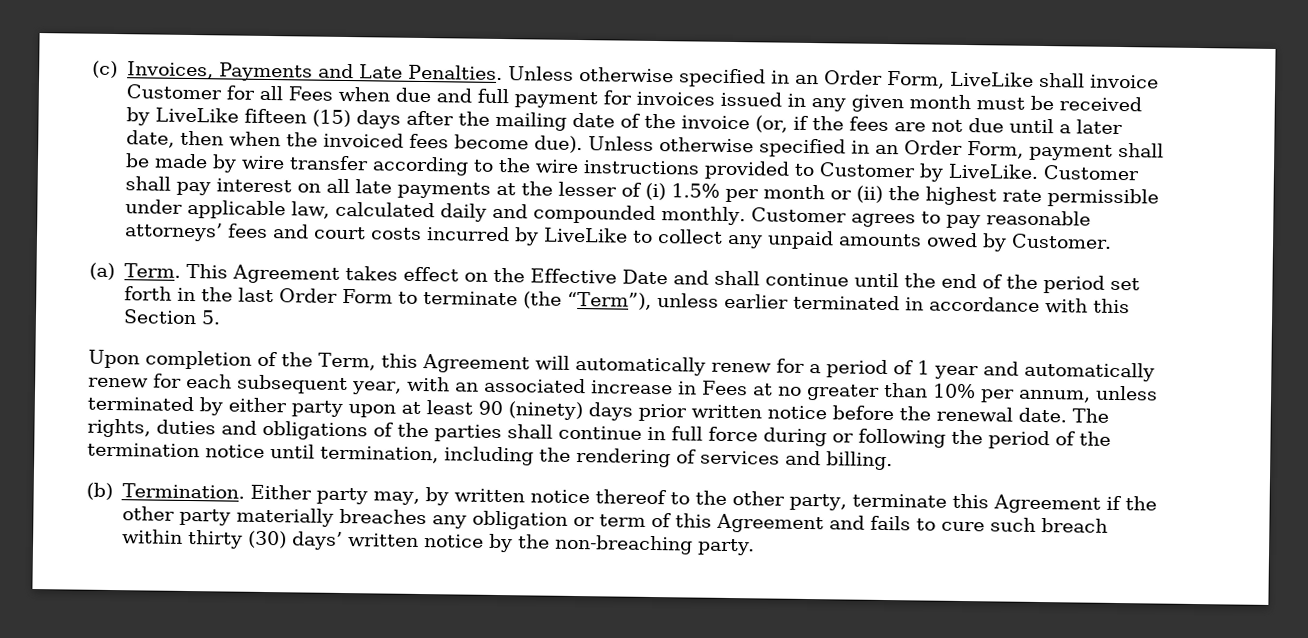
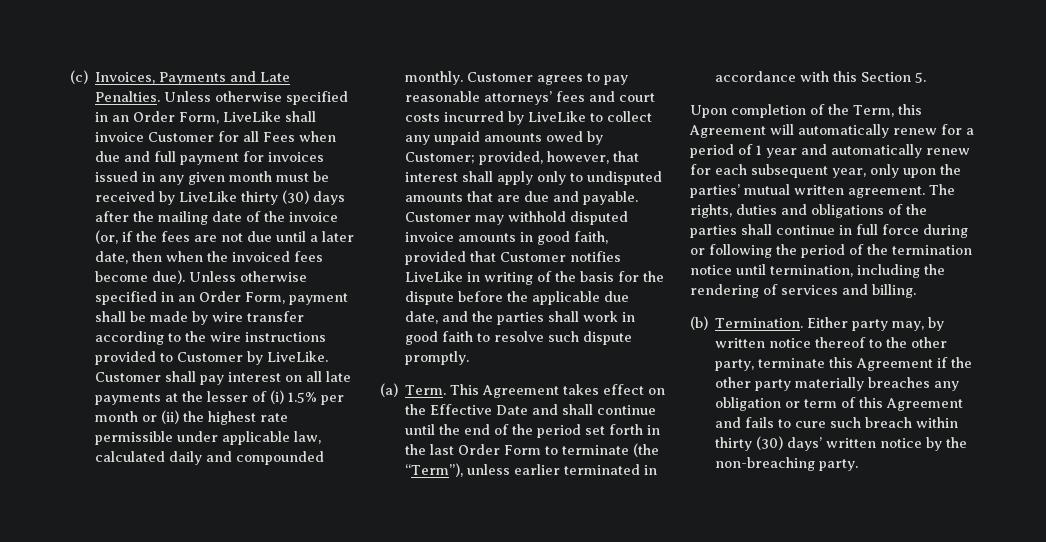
- Unless otherwise specified in an Order Form, LiveLike shall invoice Customer for all Fees when due and full payment for invoices issued in any given month must be received by LiveLike fifteen (15) days after the mailing date of the invoice (or, if the fees are not due until a later date, then when the invoiced fees become due).
+ Unless otherwise specified in an Order Form, LiveLike shall invoice Customer for all Fees when due and full payment for invoices issued in any given month must be received by LiveLike thirty (30) days after the mailing date of the invoice (or, if the fees are not due until a later date, then when the invoiced fees become due).
- Customer agrees to pay reasonable attorneys’ fees and court costs incurred by LiveLike to collect any unpaid amounts owed by Customer.
+ Customer agrees to pay reasonable attorneys’ fees and court costs incurred by LiveLike to collect any unpaid amounts owed by Customer; provided, however, that interest shall apply only to undisputed amounts that are due and payable. Customer may withhold disputed invoice amounts in good faith, provided that Customer notifies LiveLike in writing of the basis for the dispute before the applicable due date, and the parties shall work in good faith to resolve such dispute promptly.
- Upon completion of the Term, this Agreement will automatically renew for a period of 1 year and automatically renew for each subsequent year, with an associated increase in Fees at no greater than 10% per annum, unless terminated by either party upon at least 90 (ninety) days prior written notice before the renewal date.
+ Upon completion of the Term, this Agreement will automatically renew for a period of 1 year and automatically renew for each subsequent year, only upon the parties’ mutual written agreement.

